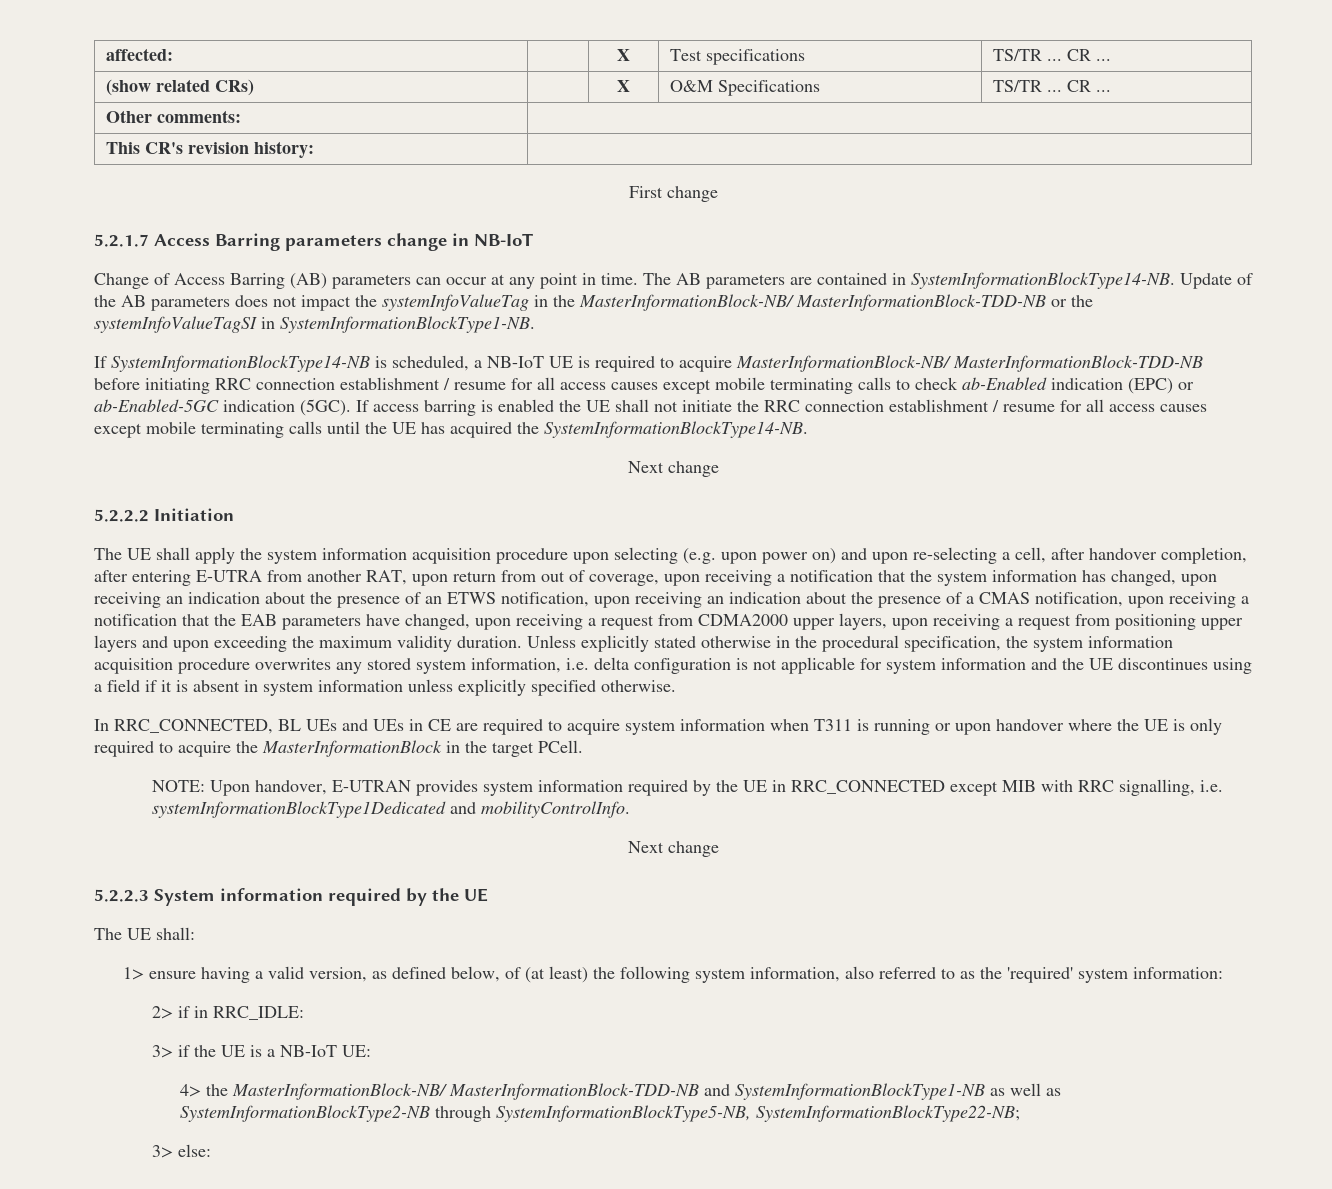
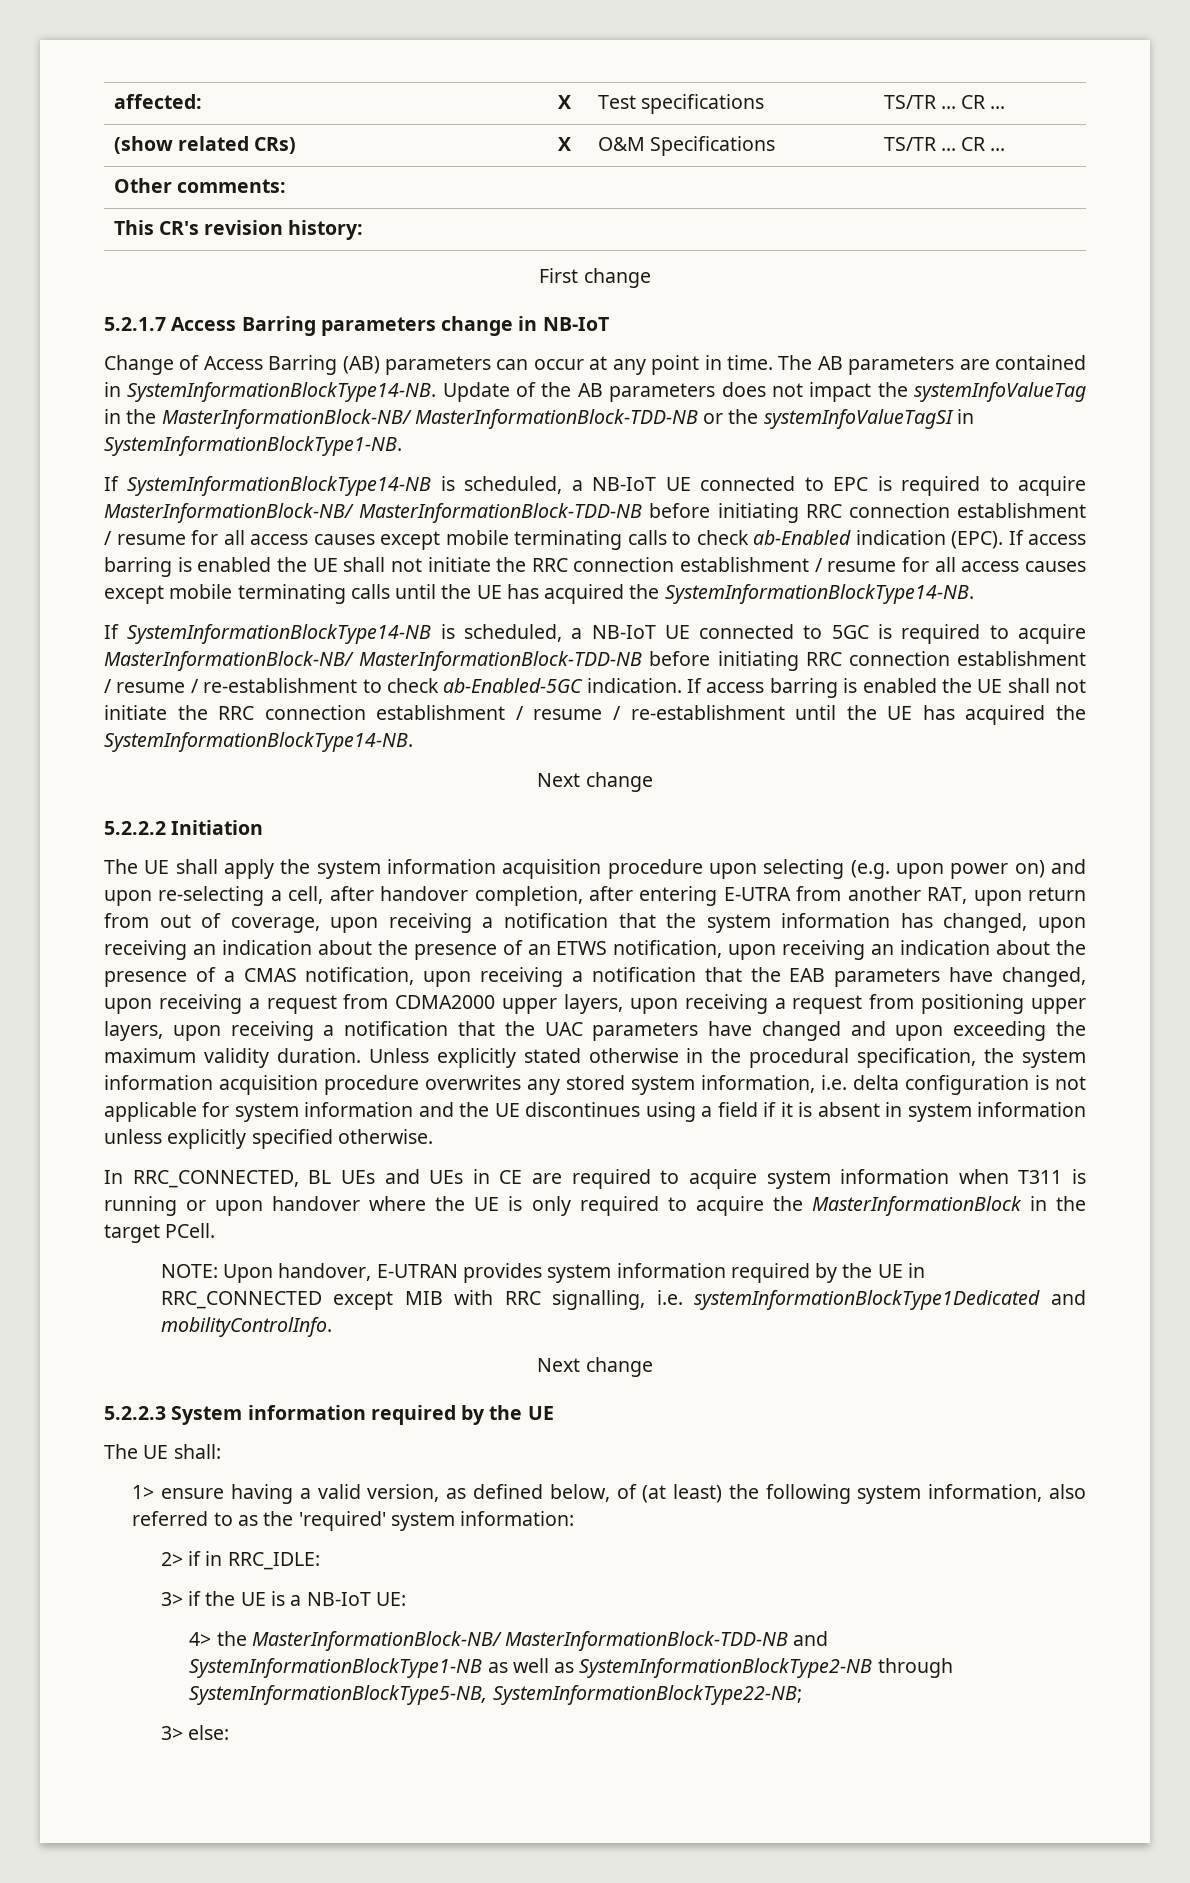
- If SystemInformationBlockType14-NB is scheduled, a NB-IoT UE is required to acquire MasterInformationBlock-NB/ MasterInformationBlock-TDD-NB before initiating RRC connection establishment / resume for all access causes except mobile terminating calls to check ab-Enabled indication (EPC) or ab-Enabled-5GC indication (5GC).
+ If SystemInformationBlockType14-NB is scheduled, a NB-IoT UE connected to EPC is required to acquire MasterInformationBlock-NB/ MasterInformationBlock-TDD-NB before initiating RRC connection establishment / resume for all access causes except mobile terminating calls to check ab-Enabled indication (EPC).
+ If SystemInformationBlockType14-NB is scheduled, a NB-IoT UE connected to 5GC is required to acquire MasterInformationBlock-NB/ MasterInformationBlock-TDD-NB before initiating RRC connection establishment / resume / re-establishment to check ab-Enabled-5GC indication. If access barring is enabled the UE shall not initiate the RRC connection establishment / resume / re-establishment until the UE has acquired the SystemInformationBlockType14-NB.
- The UE shall apply the system information acquisition procedure upon selecting (e.g. upon power on) and upon re-selecting a cell, after handover completion, after entering E-UTRA from another RAT, upon return from out of coverage, upon receiving a notification that the system information has changed, upon receiving an indication about the presence of an ETWS notification, upon receiving an indication about the presence of a CMAS notification, upon receiving a notification that the EAB parameters have changed, upon receiving a request from CDMA2000 upper layers, upon receiving a request from positioning upper layers and upon exceeding the maximum validity duration.
+ The UE shall apply the system information acquisition procedure upon selecting (e.g. upon power on) and upon re-selecting a cell, after handover completion, after entering E-UTRA from another RAT, upon return from out of coverage, upon receiving a notification that the system information has changed, upon receiving an indication about the presence of an ETWS notification, upon receiving an indication about the presence of a CMAS notification, upon receiving a notification that the EAB parameters have changed, upon receiving a request from CDMA2000 upper layers, upon receiving a request from positioning upper layers, upon receiving a notification that the UAC parameters have changed and upon exceeding the maximum validity duration.

